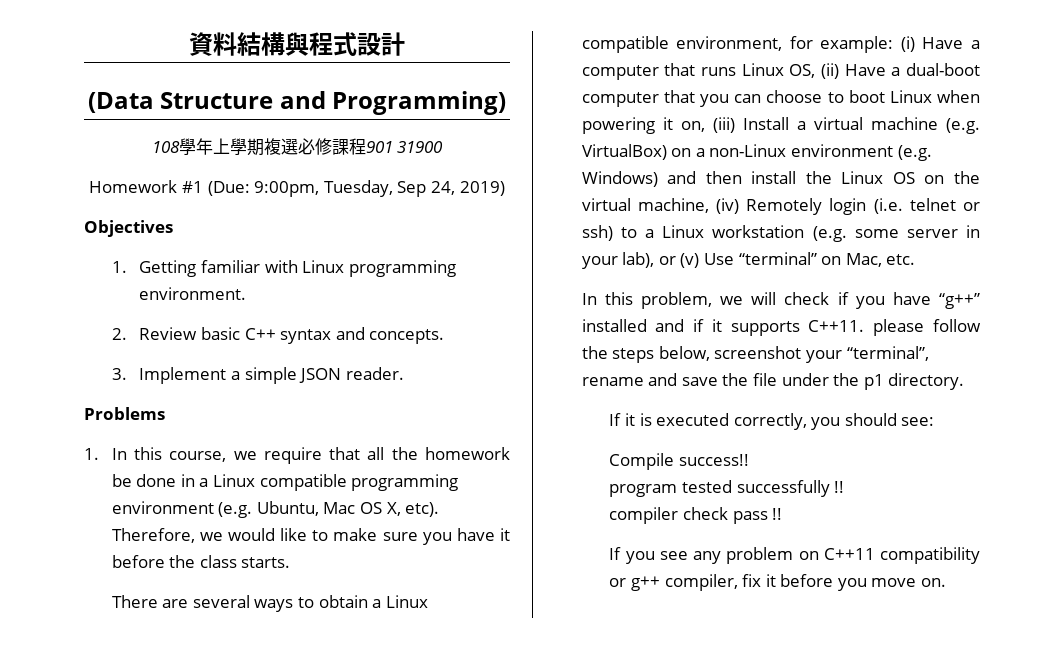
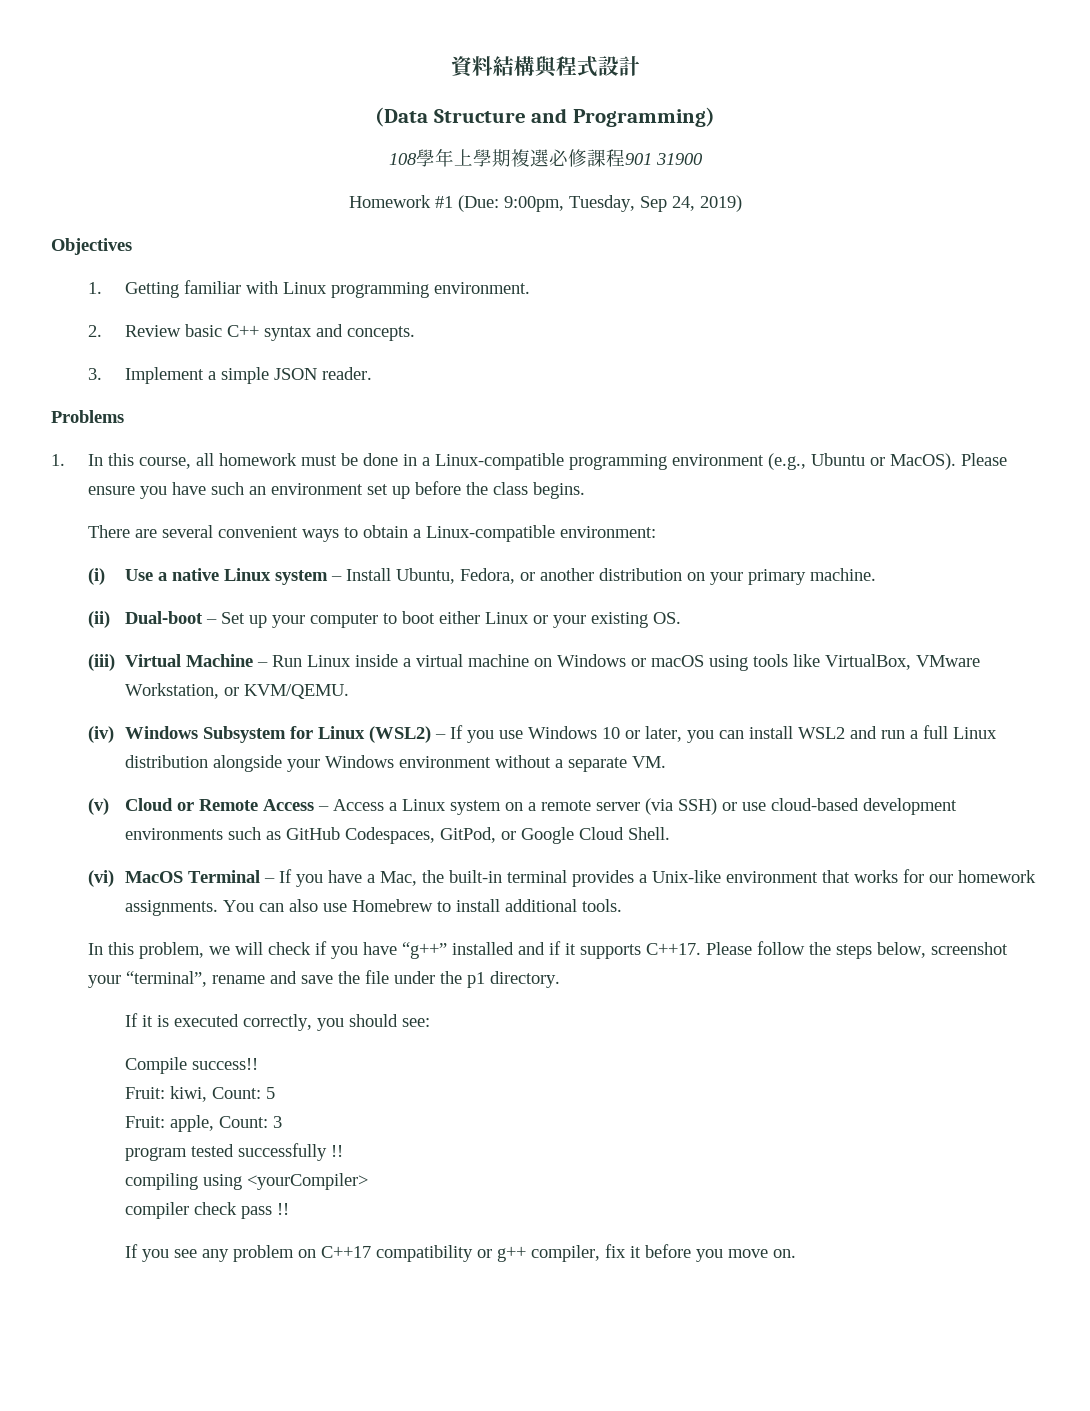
- 1. In this course, we require that all the homework be done in a Linux compatible programming environment (e.g. Ubuntu, Mac OS X, etc). Therefore, we would like to make sure you have it before the class starts.
+ 1. In this course, all homework must be done in a Linux-compatible programming environment (e.g., Ubuntu or MacOS). Please ensure you have such an environment set up before the class begins.
- There are several ways to obtain a Linux compatible environment, for example: (i) Have a computer that runs Linux OS, (ii) Have a dual-boot computer that you can choose to boot Linux when powering it on, (iii) Install a virtual machine (e.g. VirtualBox) on a non-Linux environment (e.g. Windows) and then install the Linux OS on the virtual machine, (iv) Remotely login (i.e. telnet or ssh) to a Linux workstation (e.g. some server in your lab), or (v) Use “terminal” on Mac, etc.
+ There are several convenient ways to obtain a Linux-compatible environment:
+ (i) Use a native Linux system – Install Ubuntu, Fedora, or another distribution on your primary machine.
+ (ii) Dual-boot – Set up your computer to boot either Linux or your existing OS.
+ (iii) Virtual Machine – Run Linux inside a virtual machine on Windows or macOS using tools like VirtualBox, VMware Workstation, or KVM/QEMU.
+ (iv) Windows Subsystem for Linux (WSL2) – If you use Windows 10 or later, you can install WSL2 and run a full Linux distribution alongside your Windows environment without a separate VM.
+ (v) Cloud or Remote Access – Access a Linux system on a remote server (via SSH) or use cloud-based development environments such as GitHub Codespaces, GitPod, or Google Cloud Shell.
+ (vi) MacOS Terminal – If you have a Mac, the built-in terminal provides a Unix-like environment that works for our homework assignments. You can also use Homebrew to install additional tools.
- In this problem, we will check if you have “g++” installed and if it supports C++11. please follow the steps below, screenshot your “terminal”, rename and save the file under the p1 directory.
+ In this problem, we will check if you have “g++” installed and if it supports C++17. Please follow the steps below, screenshot your “terminal”, rename and save the file under the p1 directory.
+ Fruit: kiwi, Count: 5
+ Fruit: apple, Count: 3
+ compiling using <yourCompiler>
- If you see any problem on C++11 compatibility or g++ compiler, fix it before you move on.
+ If you see any problem on C++17 compatibility or g++ compiler, fix it before you move on.

